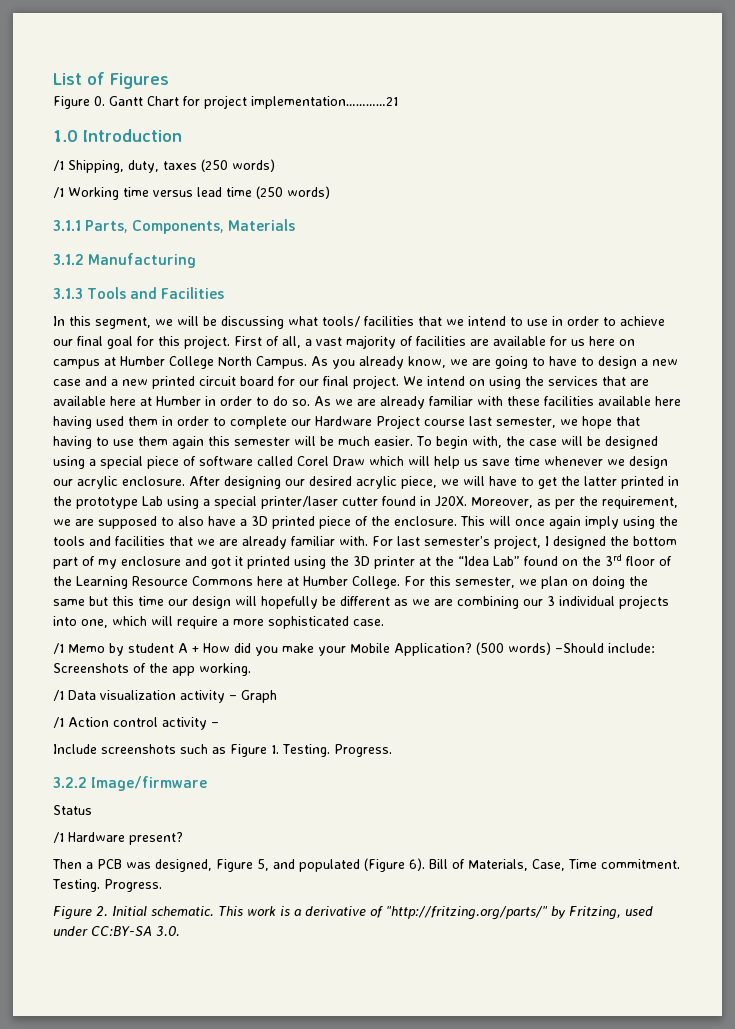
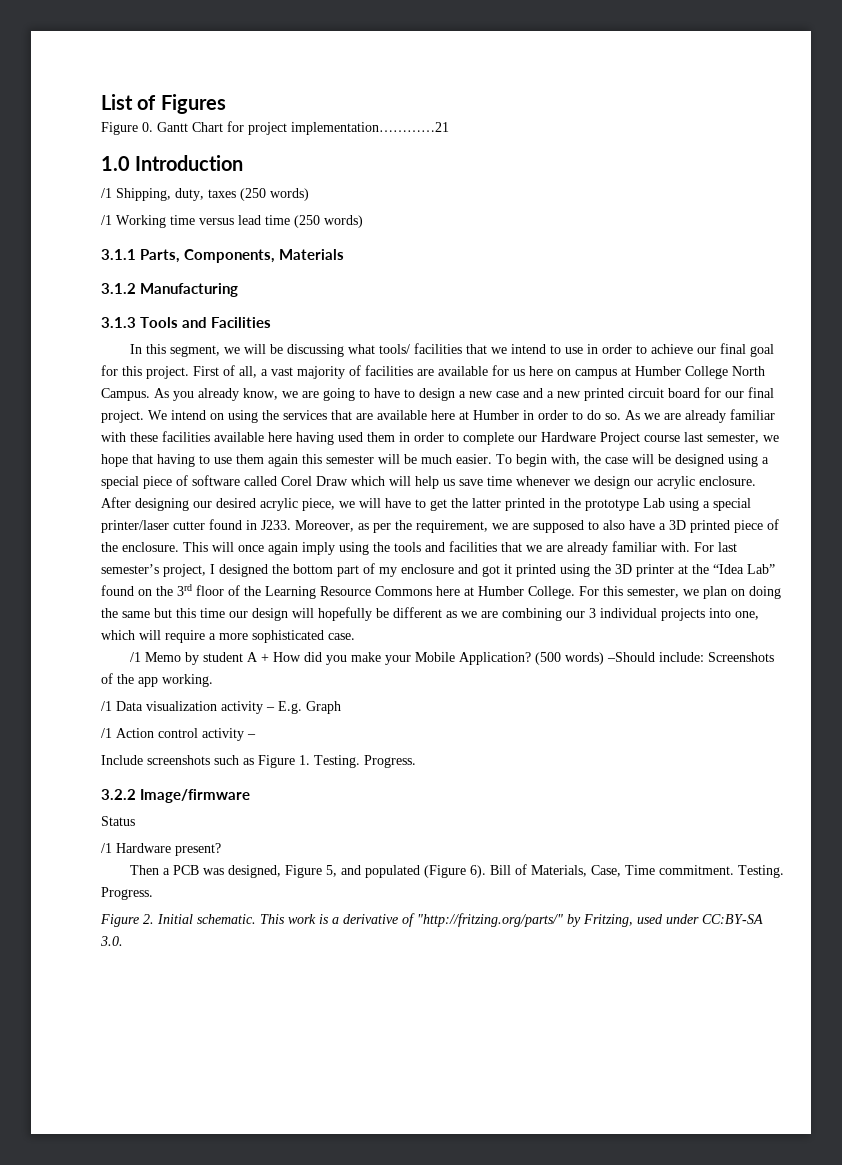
- After designing our desired acrylic piece, we will have to get the latter printed in the prototype Lab using a special printer/laser cutter found in J20X.
+ After designing our desired acrylic piece, we will have to get the latter printed in the prototype Lab using a special printer/laser cutter found in J233.
- /1 Data visualization activity – Graph
+ /1 Data visualization activity – E.g. Graph

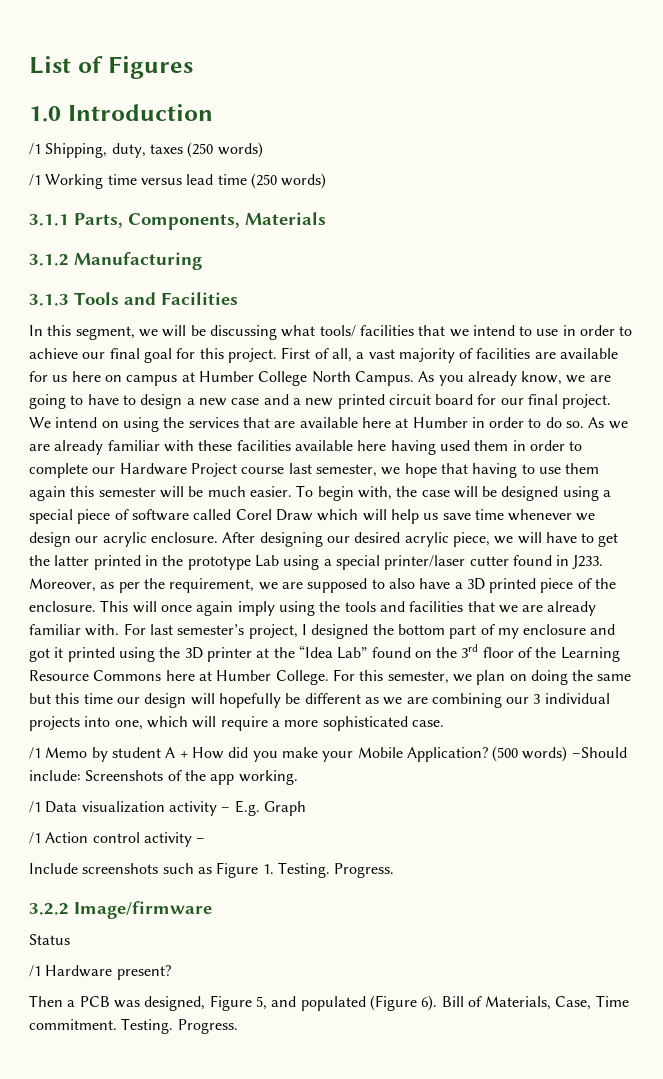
- Figure 0. Gantt Chart for project implementation…………21
- Figure 2. Initial schematic. This work is a derivative of "http://fritzing.org/parts/" by Fritzing, used under CC:BY-SA 3.0.

